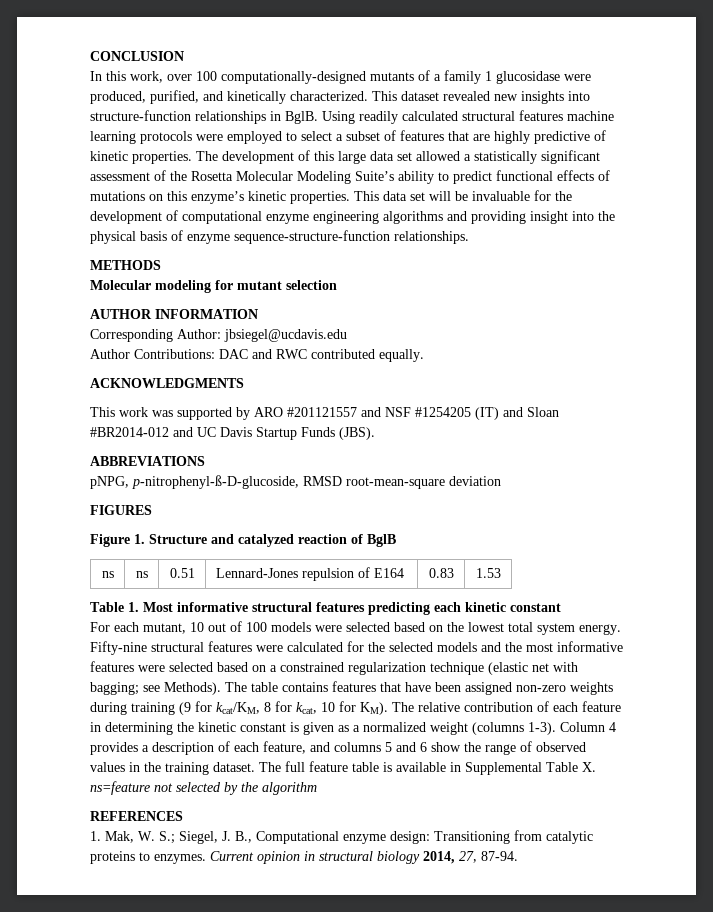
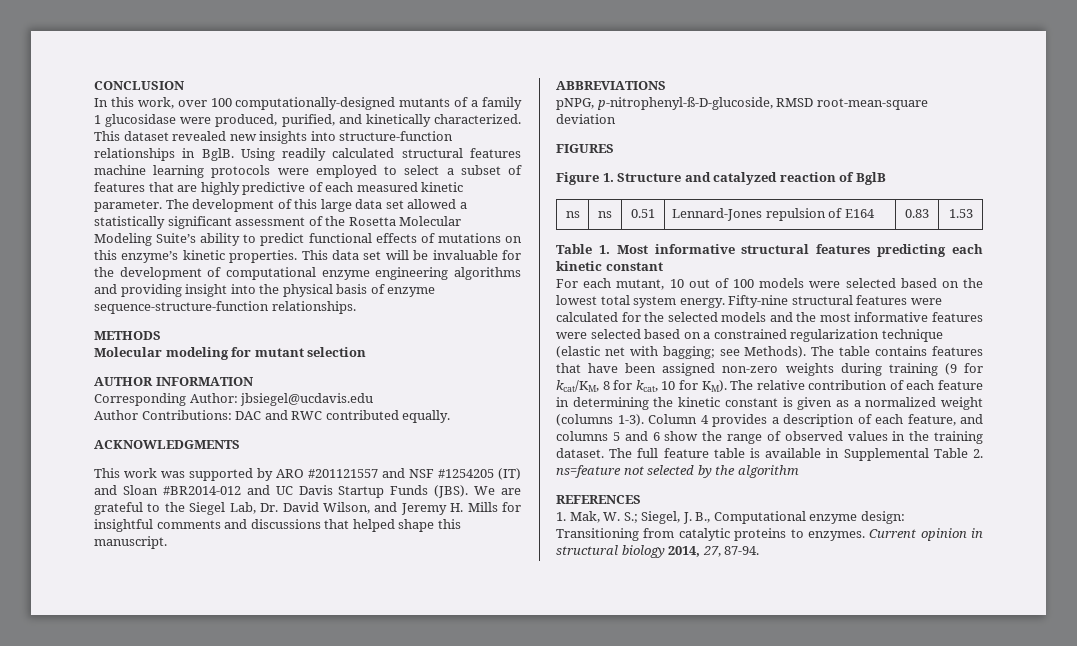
- Using readily calculated structural features machine learning protocols were employed to select a subset of features that are highly predictive of kinetic properties.
+ Using readily calculated structural features machine learning protocols were employed to select a subset of features that are highly predictive of each measured kinetic parameter.
+ We are grateful to the Siegel Lab, Dr. David Wilson, and Jeremy H. Mills for insightful comments and discussions that helped shape this manuscript.
- The full feature table is available in Supplemental Table X. ns=feature not selected by the algorithm
+ The full feature table is available in Supplemental Table 2. ns=feature not selected by the algorithm

